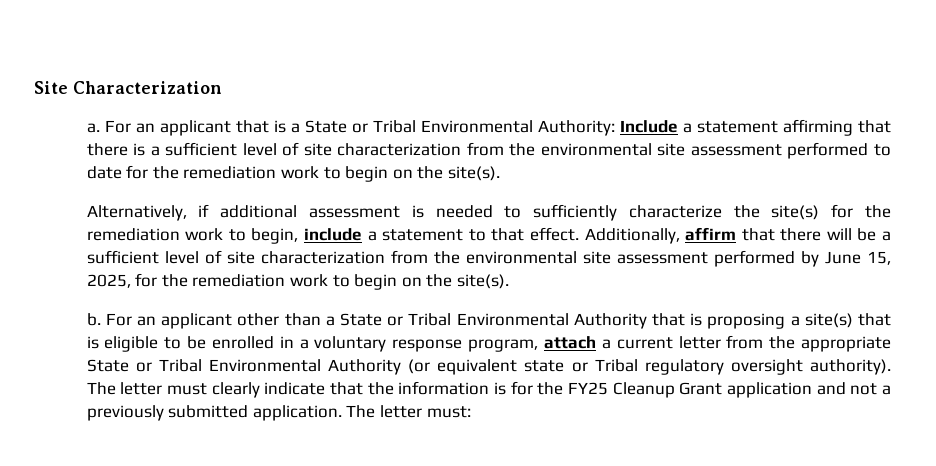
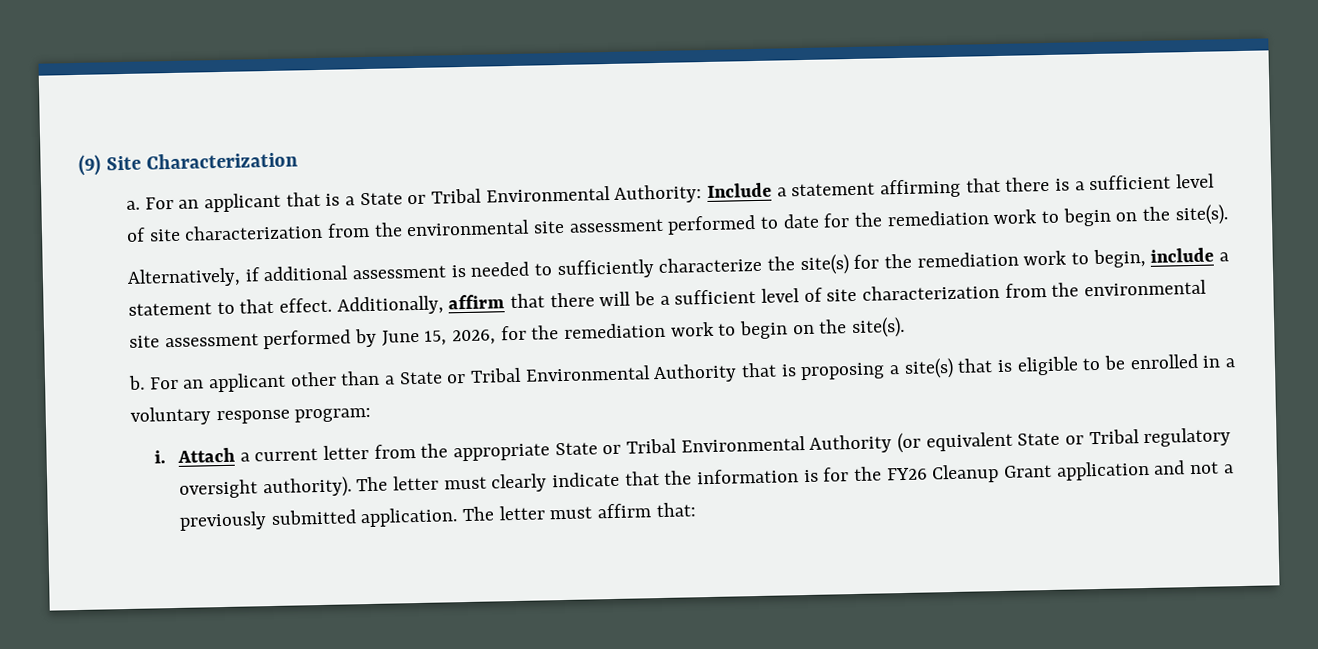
- Site Characterization
+ (9) Site Characterization
- Additionally, affirm that there will be a sufficient level of site characterization from the environmental site assessment performed by June 15, 2025, for the remediation work to begin on the site(s).
+ Additionally, affirm that there will be a sufficient level of site characterization from the environmental site assessment performed by June 15, 2026, for the remediation work to begin on the site(s).
- For an applicant other than a State or Tribal Environmental Authority that is proposing a site(s) that is eligible to be enrolled in a voluntary response program, attach a current letter from the appropriate State or Tribal Environmental Authority (or equivalent state or Tribal regulatory oversight authority).
+ For an applicant other than a State or Tribal Environmental Authority that is proposing a site(s) that is eligible to be enrolled in a voluntary response program:
+ i. Attach a current letter from the appropriate State or Tribal Environmental Authority (or equivalent State or Tribal regulatory oversight authority).
- The letter must clearly indicate that the information is for the FY25 Cleanup Grant application and not a previously submitted application.
+ The letter must clearly indicate that the information is for the FY26 Cleanup Grant application and not a previously submitted application.
- The letter must:
+ The letter must affirm that:

